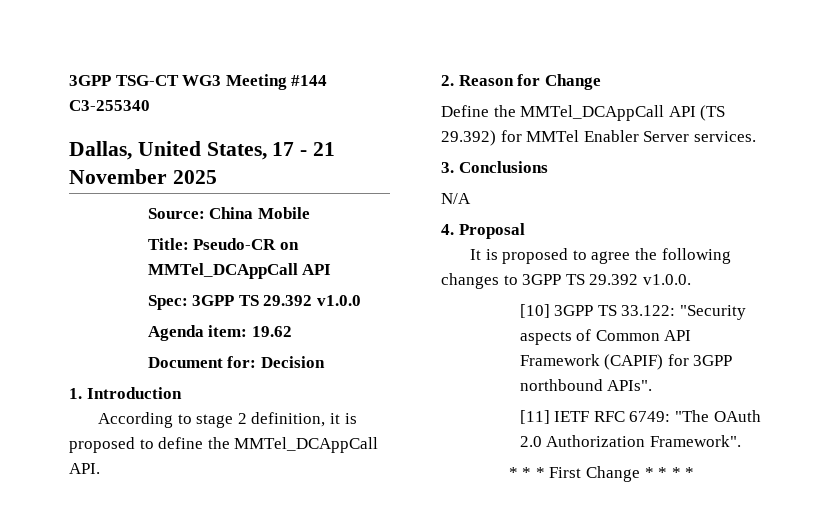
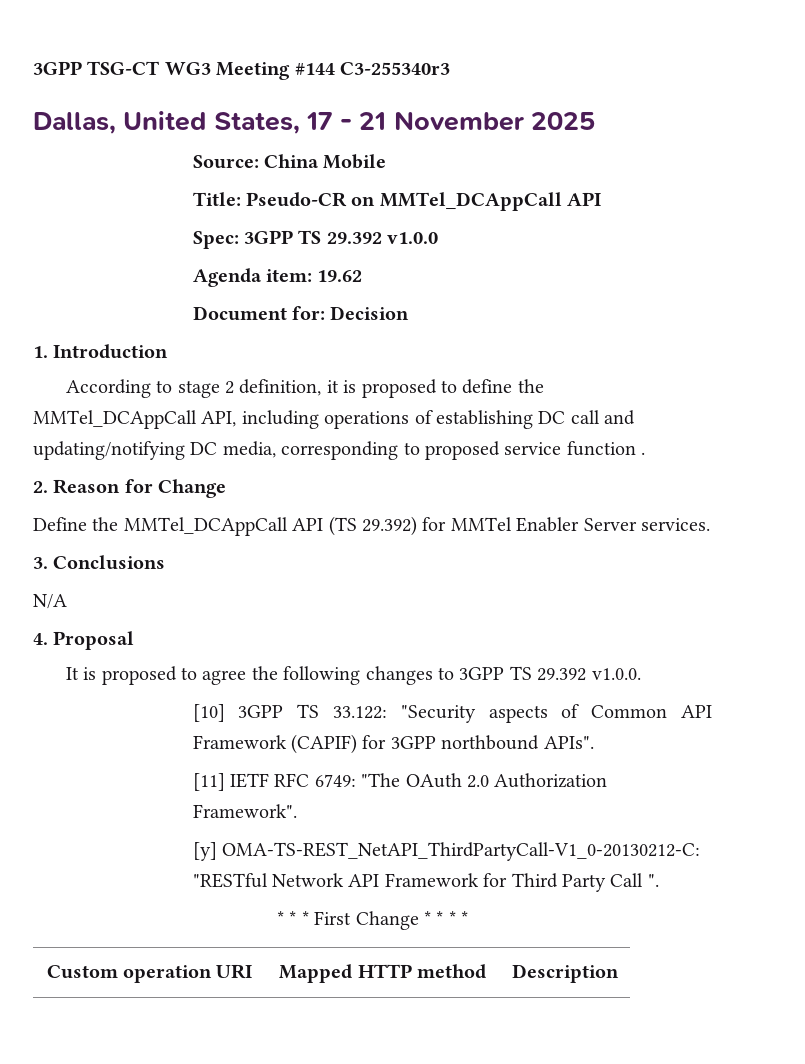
- 3GPP TSG-CT WG3 Meeting #144 C3-255340
+ 3GPP TSG-CT WG3 Meeting #144 C3-255340r3
- According to stage 2 definition, it is proposed to define the MMTel_DCAppCall API.
+ According to stage 2 definition, it is proposed to define the MMTel_DCAppCall API, including operations of establishing DC call and updating/notifying DC media, corresponding to proposed service function .
+ [y] OMA-TS-REST_NetAPI_ThirdPartyCall-V1_0-20130212-C: "RESTful Network API Framework for Third Party Call ".
+ Custom operation URI | Mapped HTTP method | Description

